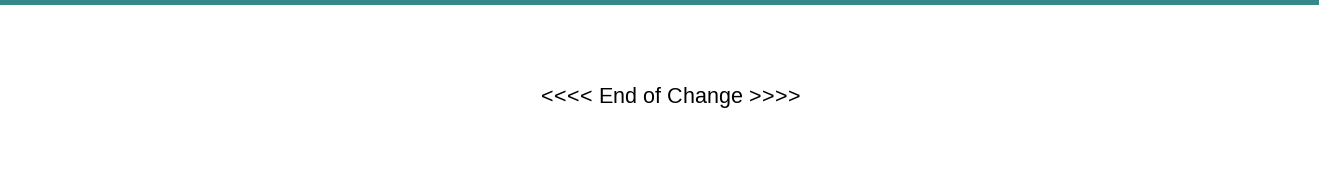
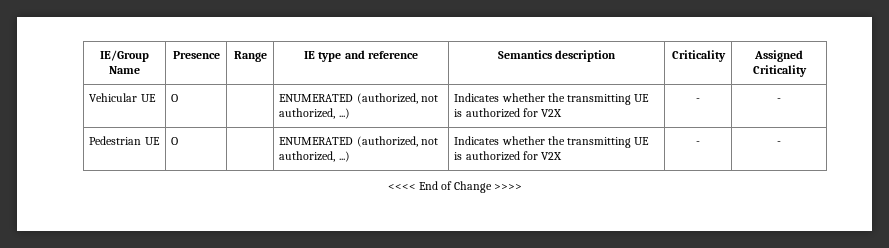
+ IE/Group Name | Presence | Range | IE type and reference | Semantics description | Criticality | Assigned Criticality
+ Vehicular UE | O | | ENUMERATED (authorized, not authorized, ...) | Indicates whether the transmitting UE is authorized for V2X | - | -
+ Pedestrian UE | O | | ENUMERATED (authorized, not authorized, ...) | Indicates whether the transmitting UE is authorized for V2X | - | -

